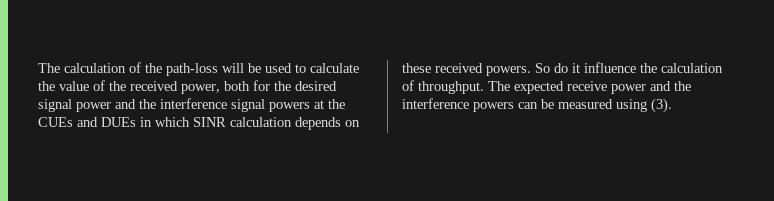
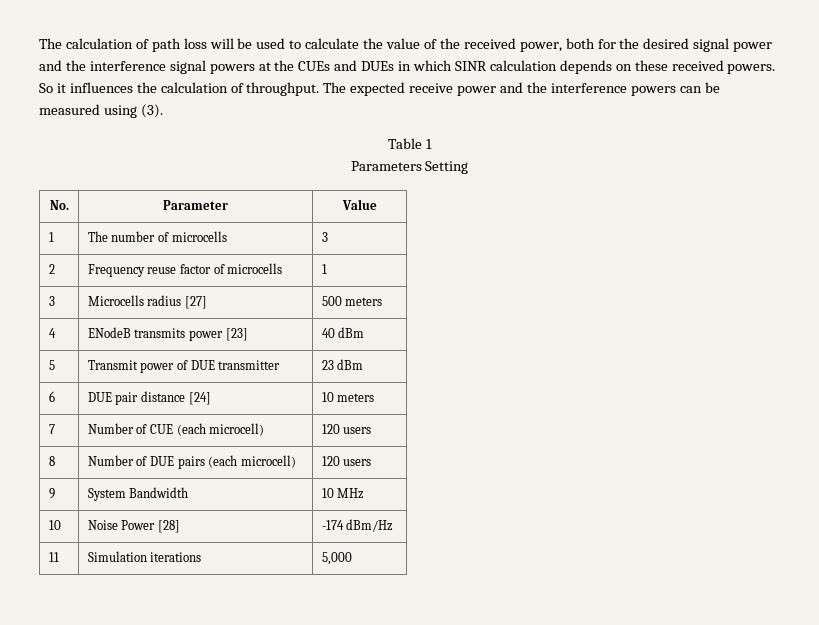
- The calculation of the path-loss will be used to calculate the value of the received power, both for the desired signal power and the interference signal powers at the CUEs and DUEs in which SINR calculation depends on these received powers.
+ The calculation of path loss will be used to calculate the value of the received power, both for the desired signal power and the interference signal powers at the CUEs and DUEs in which SINR calculation depends on these received powers.
- So do it influence the calculation of throughput.
+ So it influences the calculation of throughput.
+ Table 1
+ Parameters Setting
+ No. | Parameter | Value
+ 1 | The number of microcells | 3
+ 2 | Frequency reuse factor of microcells | 1
+ 3 | Microcells radius [27] | 500 meters
+ 4 | ENodeB transmits power [23] | 40 dBm
+ 5 | Transmit power of DUE transmitter | 23 dBm
+ 6 | DUE pair distance [24] | 10 meters
+ 7 | Number of CUE (each microcell) | 120 users
+ 8 | Number of DUE pairs (each microcell) | 120 users
+ 9 | System Bandwidth | 10 MHz
+ 10 | Noise Power [28] | -174 dBm/Hz
+ 11 | Simulation iterations | 5,000

